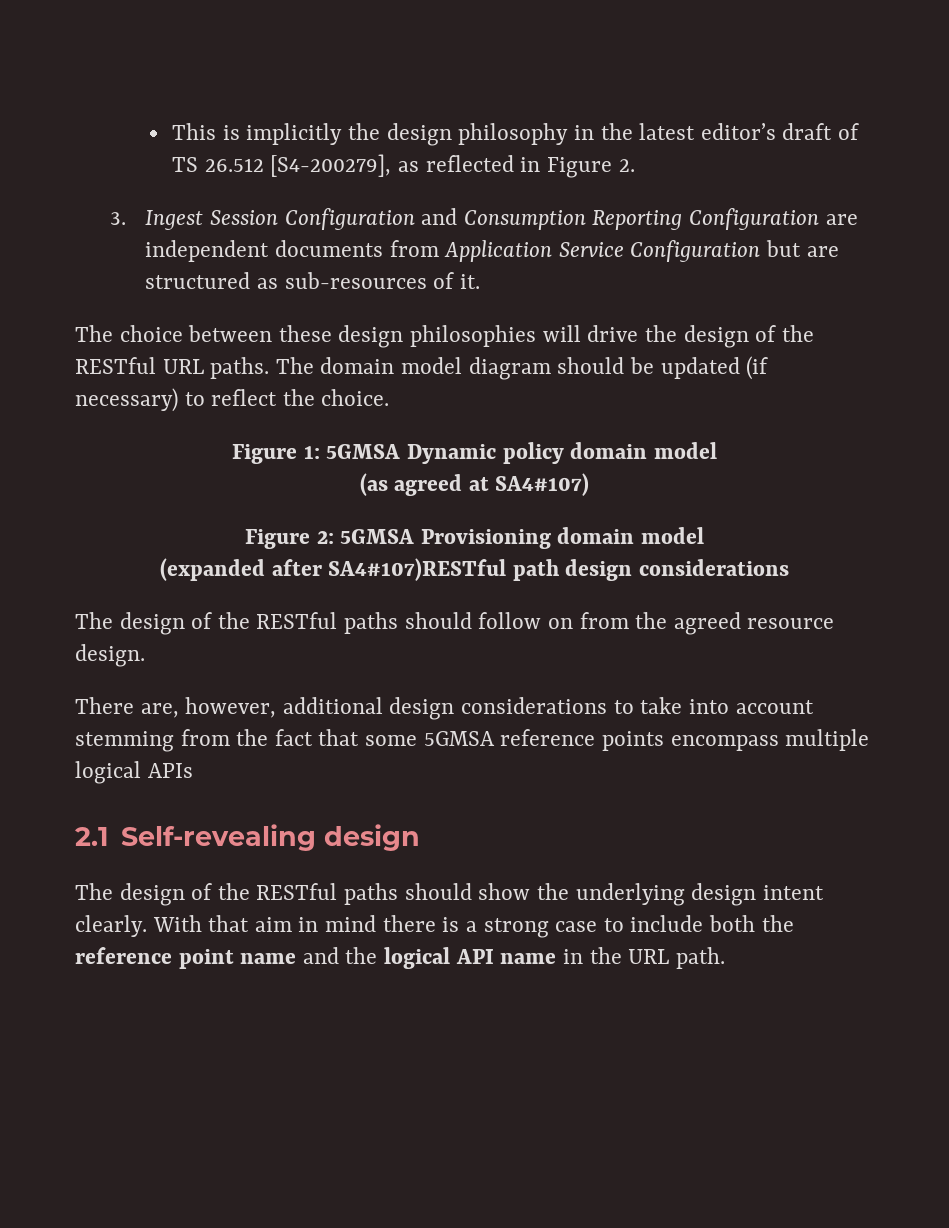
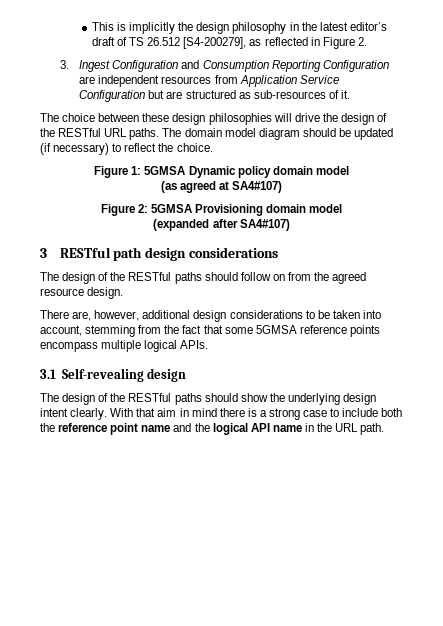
- 3. Ingest Session Configuration and Consumption Reporting Configuration are independent documents from Application Service Configuration but are structured as sub-resources of it.
+ 3. Ingest Configuration and Consumption Reporting Configuration are independent resources from Application Service Configuration but are structured as sub-resources of it.
- (expanded after SA4#107)RESTful path design considerations
+ (expanded after SA4#107)
+ 3 RESTful path design considerations
- There are, however, additional design considerations to take into account stemming from the fact that some 5GMSA reference points encompass multiple logical APIs
- 2.1 Self-revealing design
+ There are, however, additional design considerations to be taken into account, stemming from the fact that some 5GMSA reference points encompass multiple logical APIs.
+ 3.1 Self-revealing design

